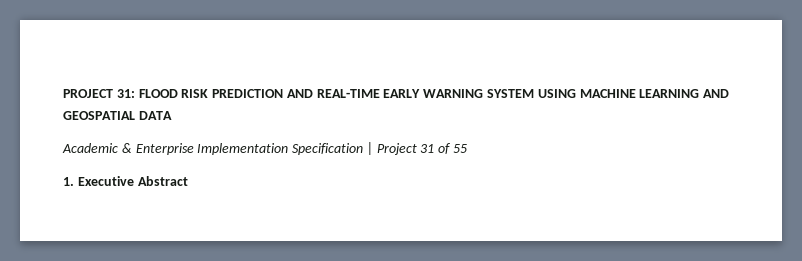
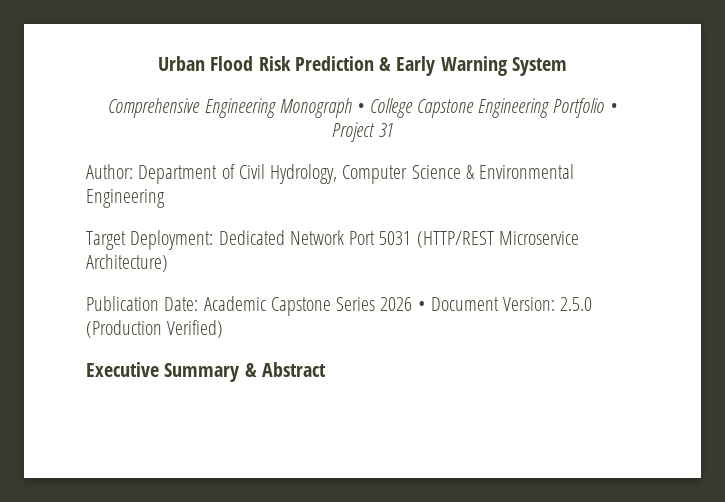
- PROJECT 31: FLOOD RISK PREDICTION AND REAL-TIME EARLY WARNING SYSTEM USING MACHINE LEARNING AND GEOSPATIAL DATA
- Academic & Enterprise Implementation Specification | Project 31 of 55
- 1. Executive Abstract
+ Urban Flood Risk Prediction & Early Warning System
+ Comprehensive Engineering Monograph • College Capstone Engineering Portfolio • Project 31
+ Author: Department of Civil Hydrology, Computer Science & Environmental Engineering
+ Target Deployment: Dedicated Network Port 5031 (HTTP/REST Microservice Architecture)
+ Publication Date: Academic Capstone Series 2026 • Document Version: 2.5.0 (Production Verified)
+ Executive Summary & Abstract

